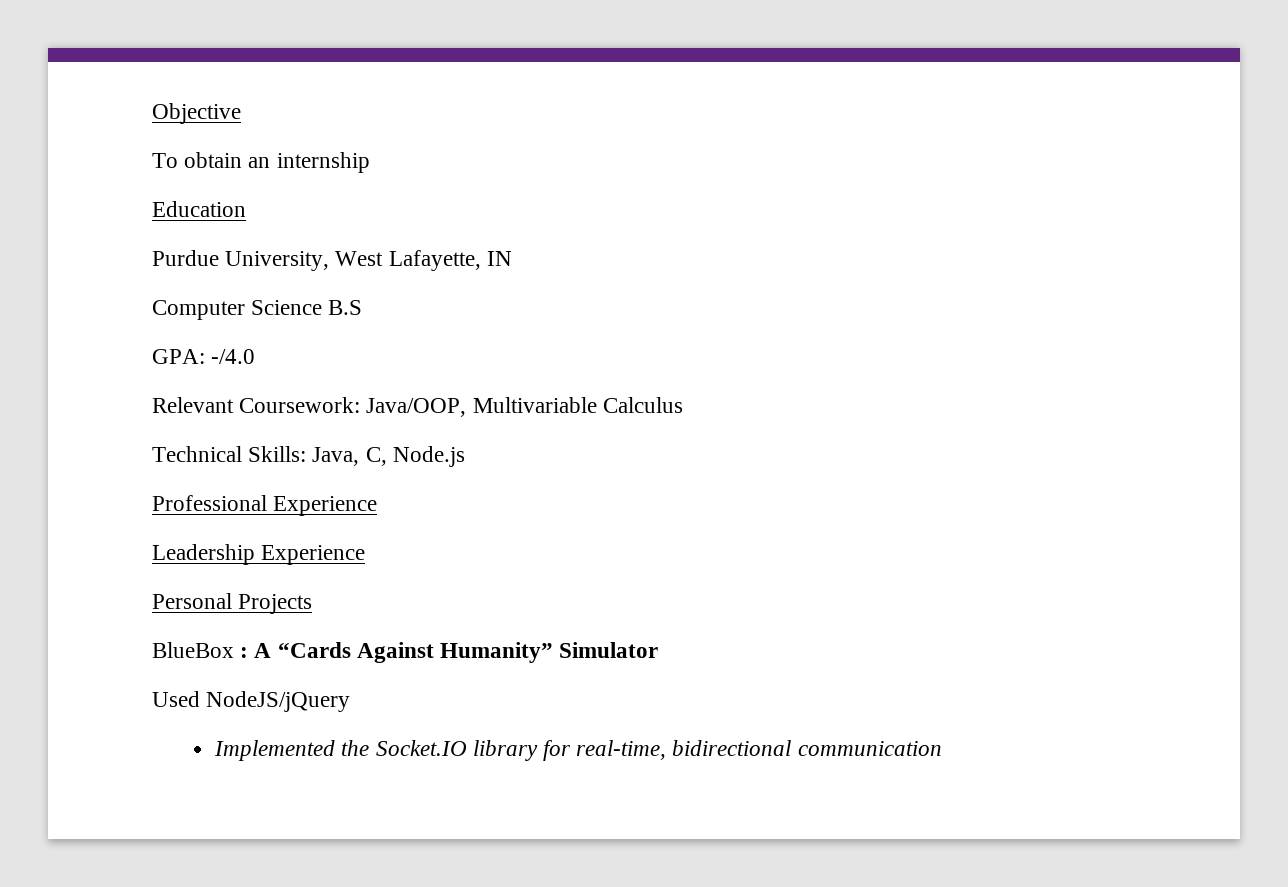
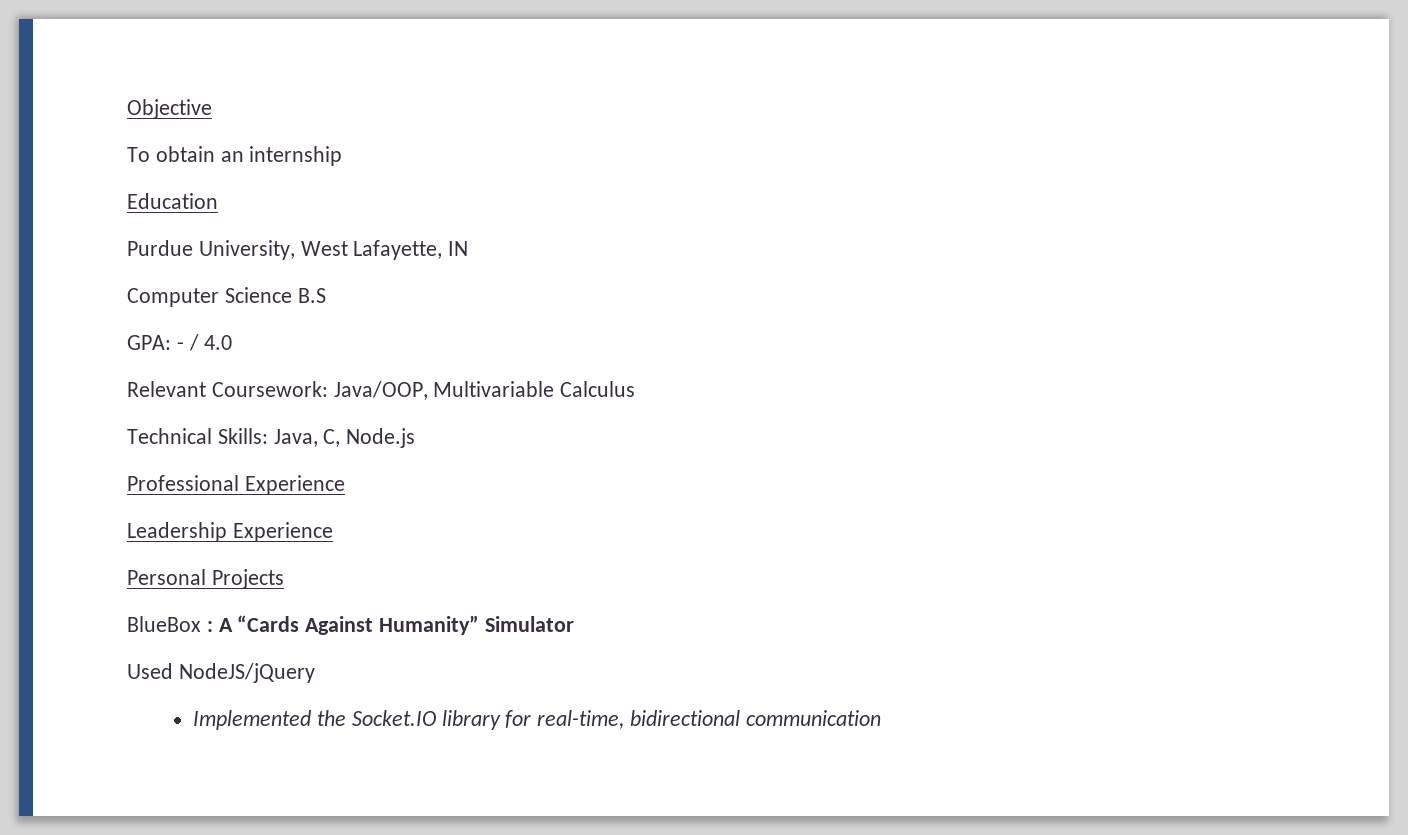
- GPA: -/4.0
+ GPA: - / 4.0

